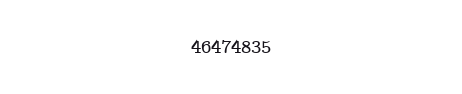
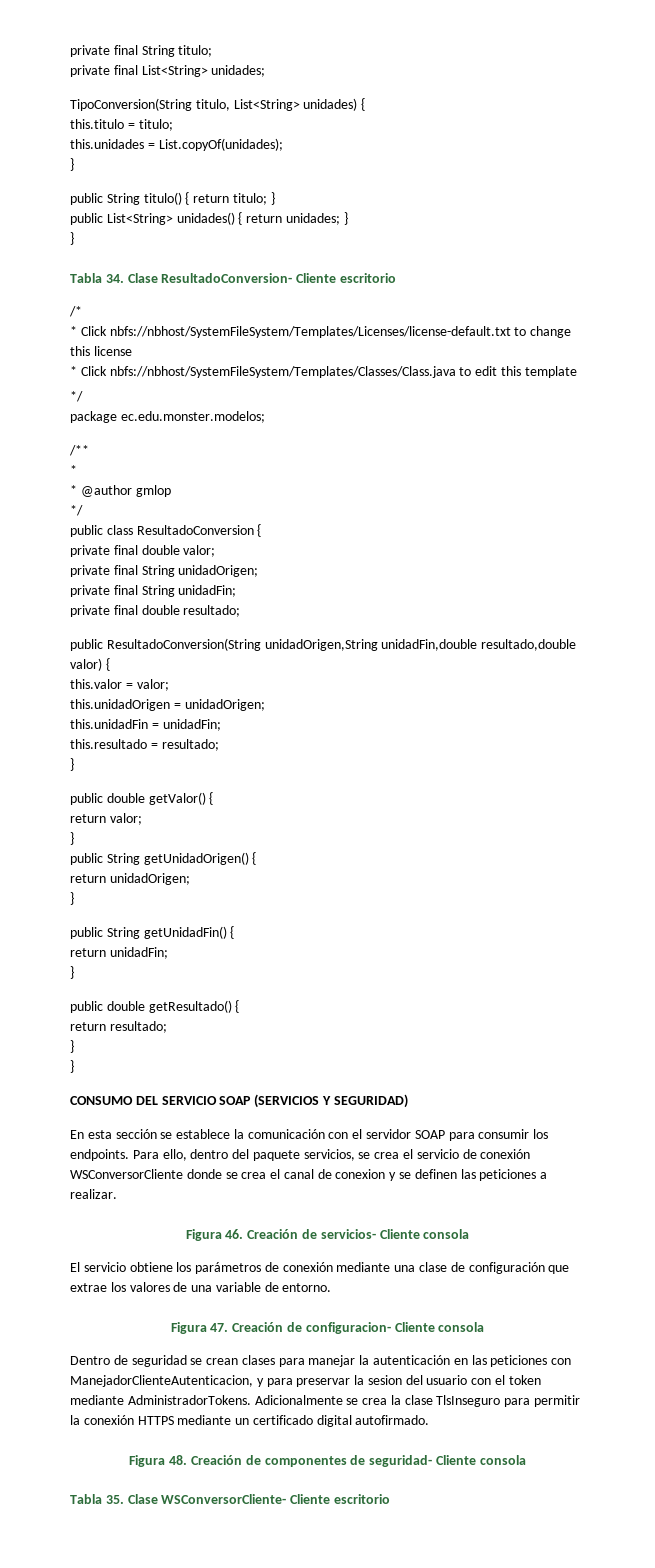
- 46474835
+ private final String titulo;
+ private final List<String> unidades;
+ TipoConversion(String titulo, List<String> unidades) {
+ this.titulo = titulo;
+ this.unidades = List.copyOf(unidades);
+ }
+ public String titulo() { return titulo; }
+ public List<String> unidades() { return unidades; }
+ }
+ Tabla 34. Clase ResultadoConversion- Cliente escritorio
+ /*
+ * Click nbfs://nbhost/SystemFileSystem/Templates/Licenses/license-default.txt to change this license
+ * Click nbfs://nbhost/SystemFileSystem/Templates/Classes/Class.java to edit this template
+ */
+ package ec.edu.monster.modelos;
+ /**
+ *
+ * @author gmlop
+ */
+ public class ResultadoConversion {
+ private final double valor;
+ private final String unidadOrigen;
+ private final String unidadFin;
+ private final double resultado;
+ public ResultadoConversion(String unidadOrigen,String unidadFin,double resultado,double valor) {
+ this.valor = valor;
+ this.unidadOrigen = unidadOrigen;
+ this.unidadFin = unidadFin;
+ this.resultado = resultado;
+ }
+ public double getValor() {
+ return valor;
+ }
+ public String getUnidadOrigen() {
+ return unidadOrigen;
+ }
+ public String getUnidadFin() {
+ return unidadFin;
+ }
+ public double getResultado() {
+ return resultado;
+ }
+ }
+ CONSUMO DEL SERVICIO SOAP (SERVICIOS Y SEGURIDAD)
+ En esta sección se establece la comunicación con el servidor SOAP para consumir los endpoints. Para ello, dentro del paquete servicios, se crea el servicio de conexión WSConversorCliente donde se crea el canal de conexion y se definen las peticiones a realizar.
+ Figura 46. Creación de servicios- Cliente consola
+ El servicio obtiene los parámetros de conexión mediante una clase de configuración que extrae los valores de una variable de entorno.
+ Figura 47. Creación de configuracion- Cliente consola
+ Dentro de seguridad se crean clases para manejar la autenticación en las peticiones con ManejadorClienteAutenticacion, y para preservar la sesion del usuario con el token mediante AdministradorTokens. Adicionalmente se crea la clase TlsInseguro para permitir la conexión HTTPS mediante un certificado digital autofirmado.
+ Figura 48. Creación de componentes de seguridad- Cliente consola
+ Tabla 35. Clase WSConversorCliente- Cliente escritorio

